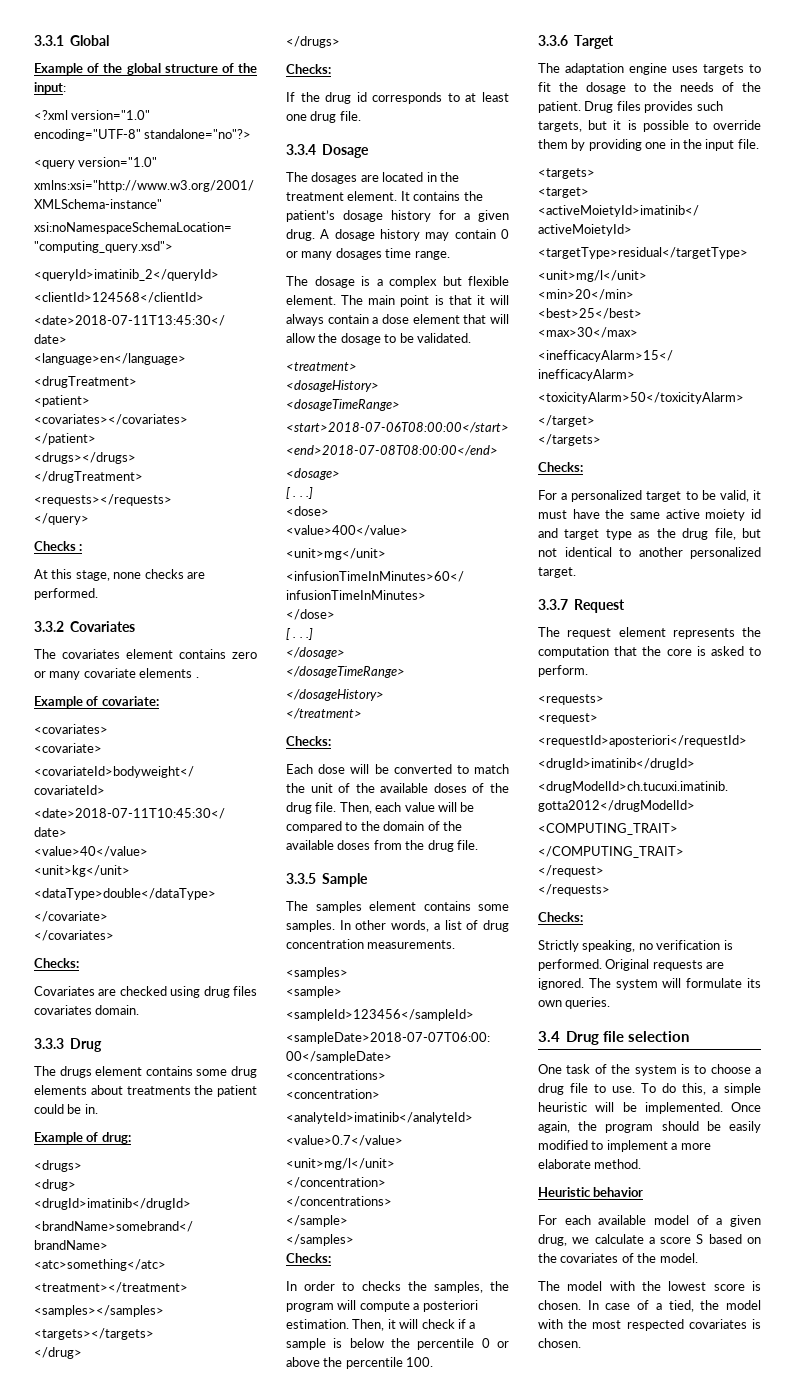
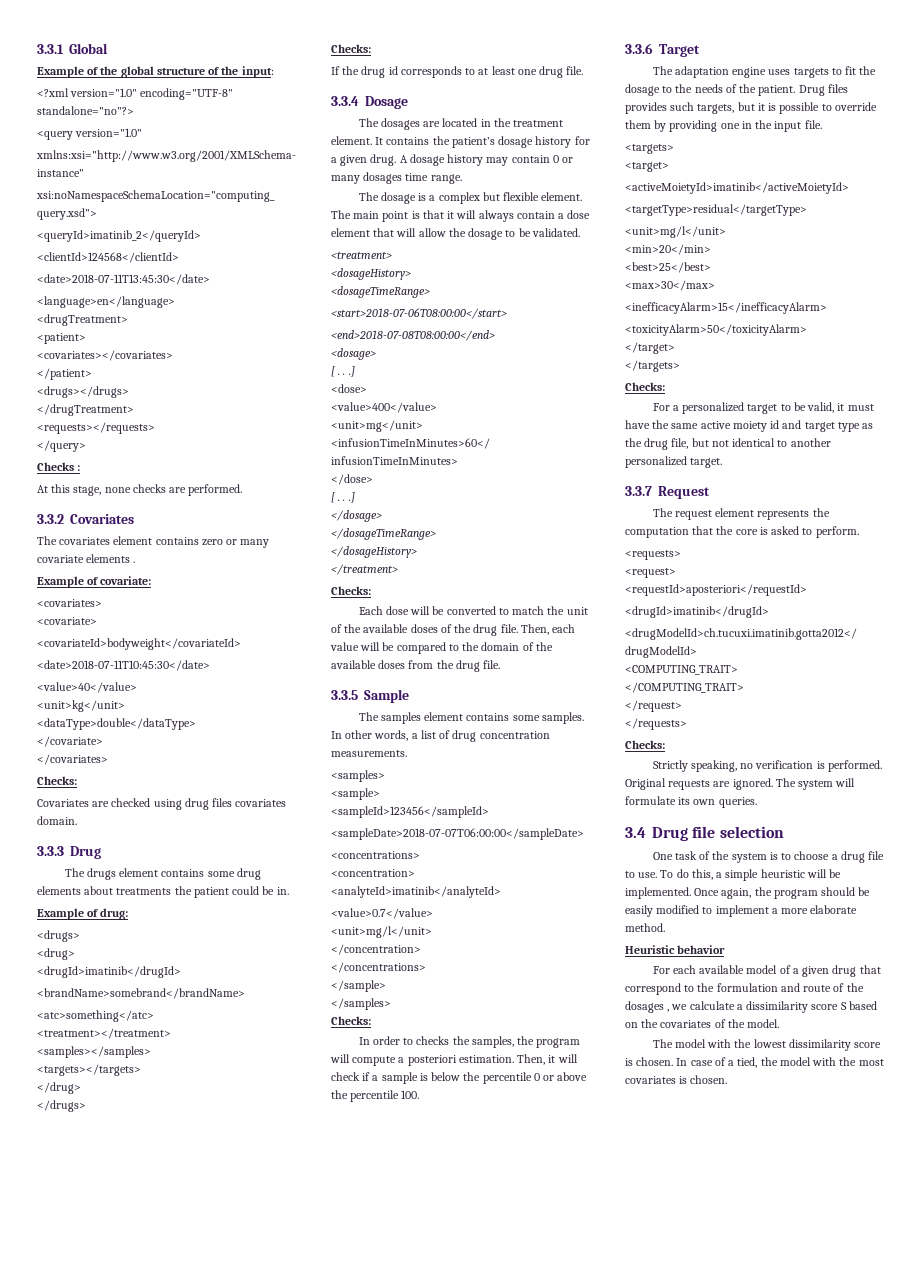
- For each available model of a given drug, we calculate a score S based on the covariates of the model.
+ For each available model of a given drug that correspond to the formulation and route of the dosages , we calculate a dissimilarity score S based on the covariates of the model.
- The model with the lowest score is chosen.
+ The model with the lowest dissimilarity score is chosen.
- In case of a tied, the model with the most respected covariates is chosen.
+ In case of a tied, the model with the most covariates is chosen.

